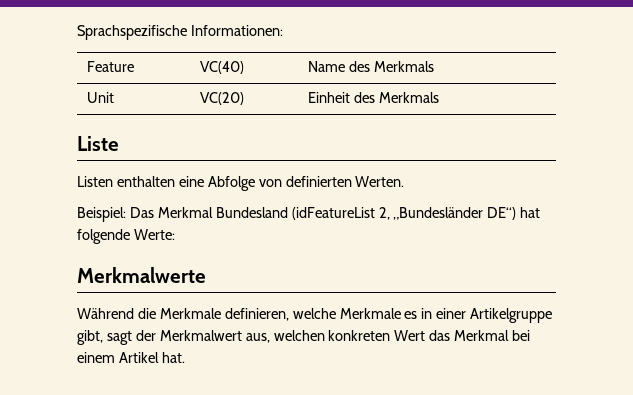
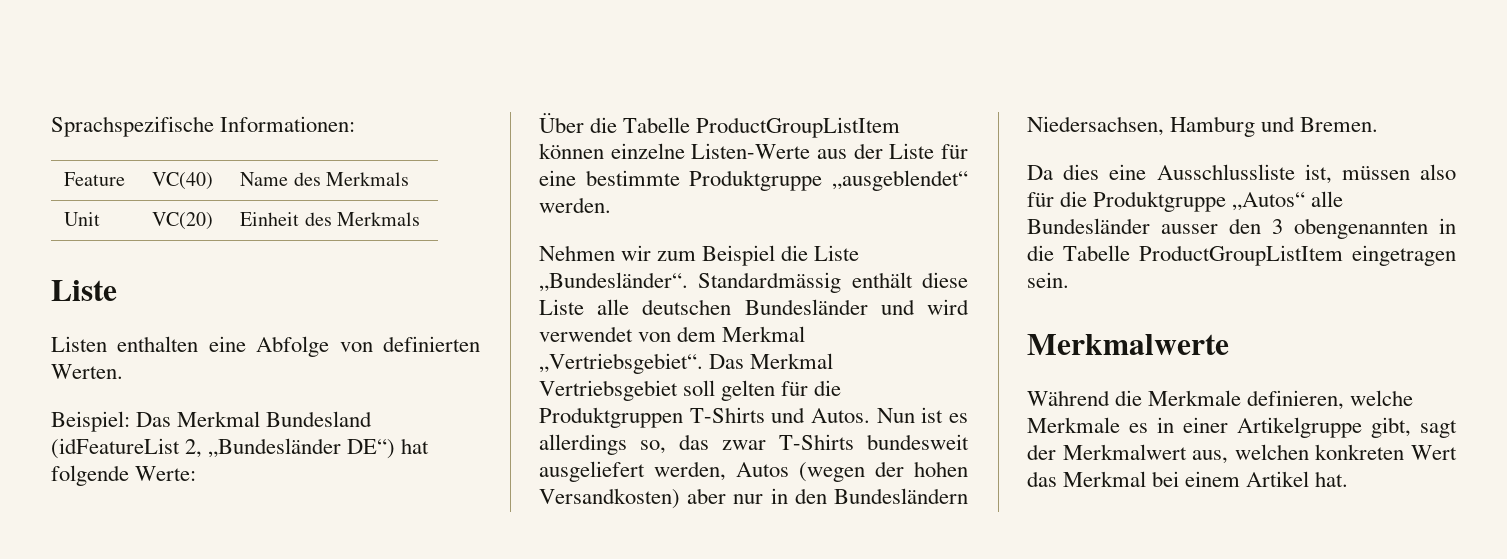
+ Über die Tabelle ProductGroupListItem können einzelne Listen-Werte aus der Liste für eine bestimmte Produktgruppe „ausgeblendet“ werden.
+ Nehmen wir zum Beispiel die Liste „Bundesländer“. Standardmässig enthält diese Liste alle deutschen Bundesländer und wird verwendet von dem Merkmal „Vertriebsgebiet“. Das Merkmal Vertriebsgebiet soll gelten für die Produktgruppen T-Shirts und Autos. Nun ist es allerdings so, das zwar T-Shirts bundesweit ausgeliefert werden, Autos (wegen der hohen Versandkosten) aber nur in den Bundesländern Niedersachsen, Hamburg und Bremen.
+ Da dies eine Ausschlussliste ist, müssen also für die Produktgruppe „Autos“ alle Bundesländer ausser den 3 obengenannten in die Tabelle ProductGroupListItem eingetragen sein.

